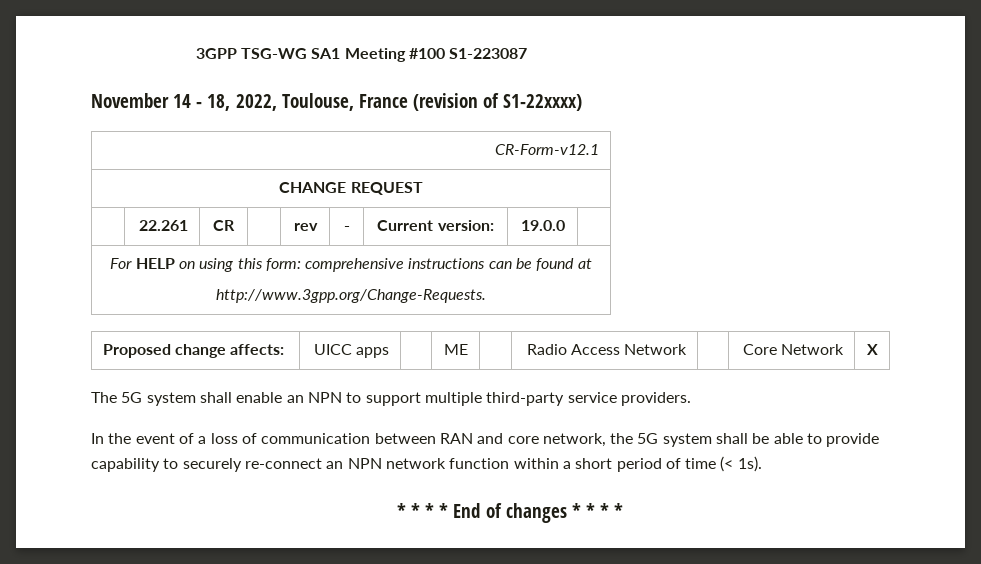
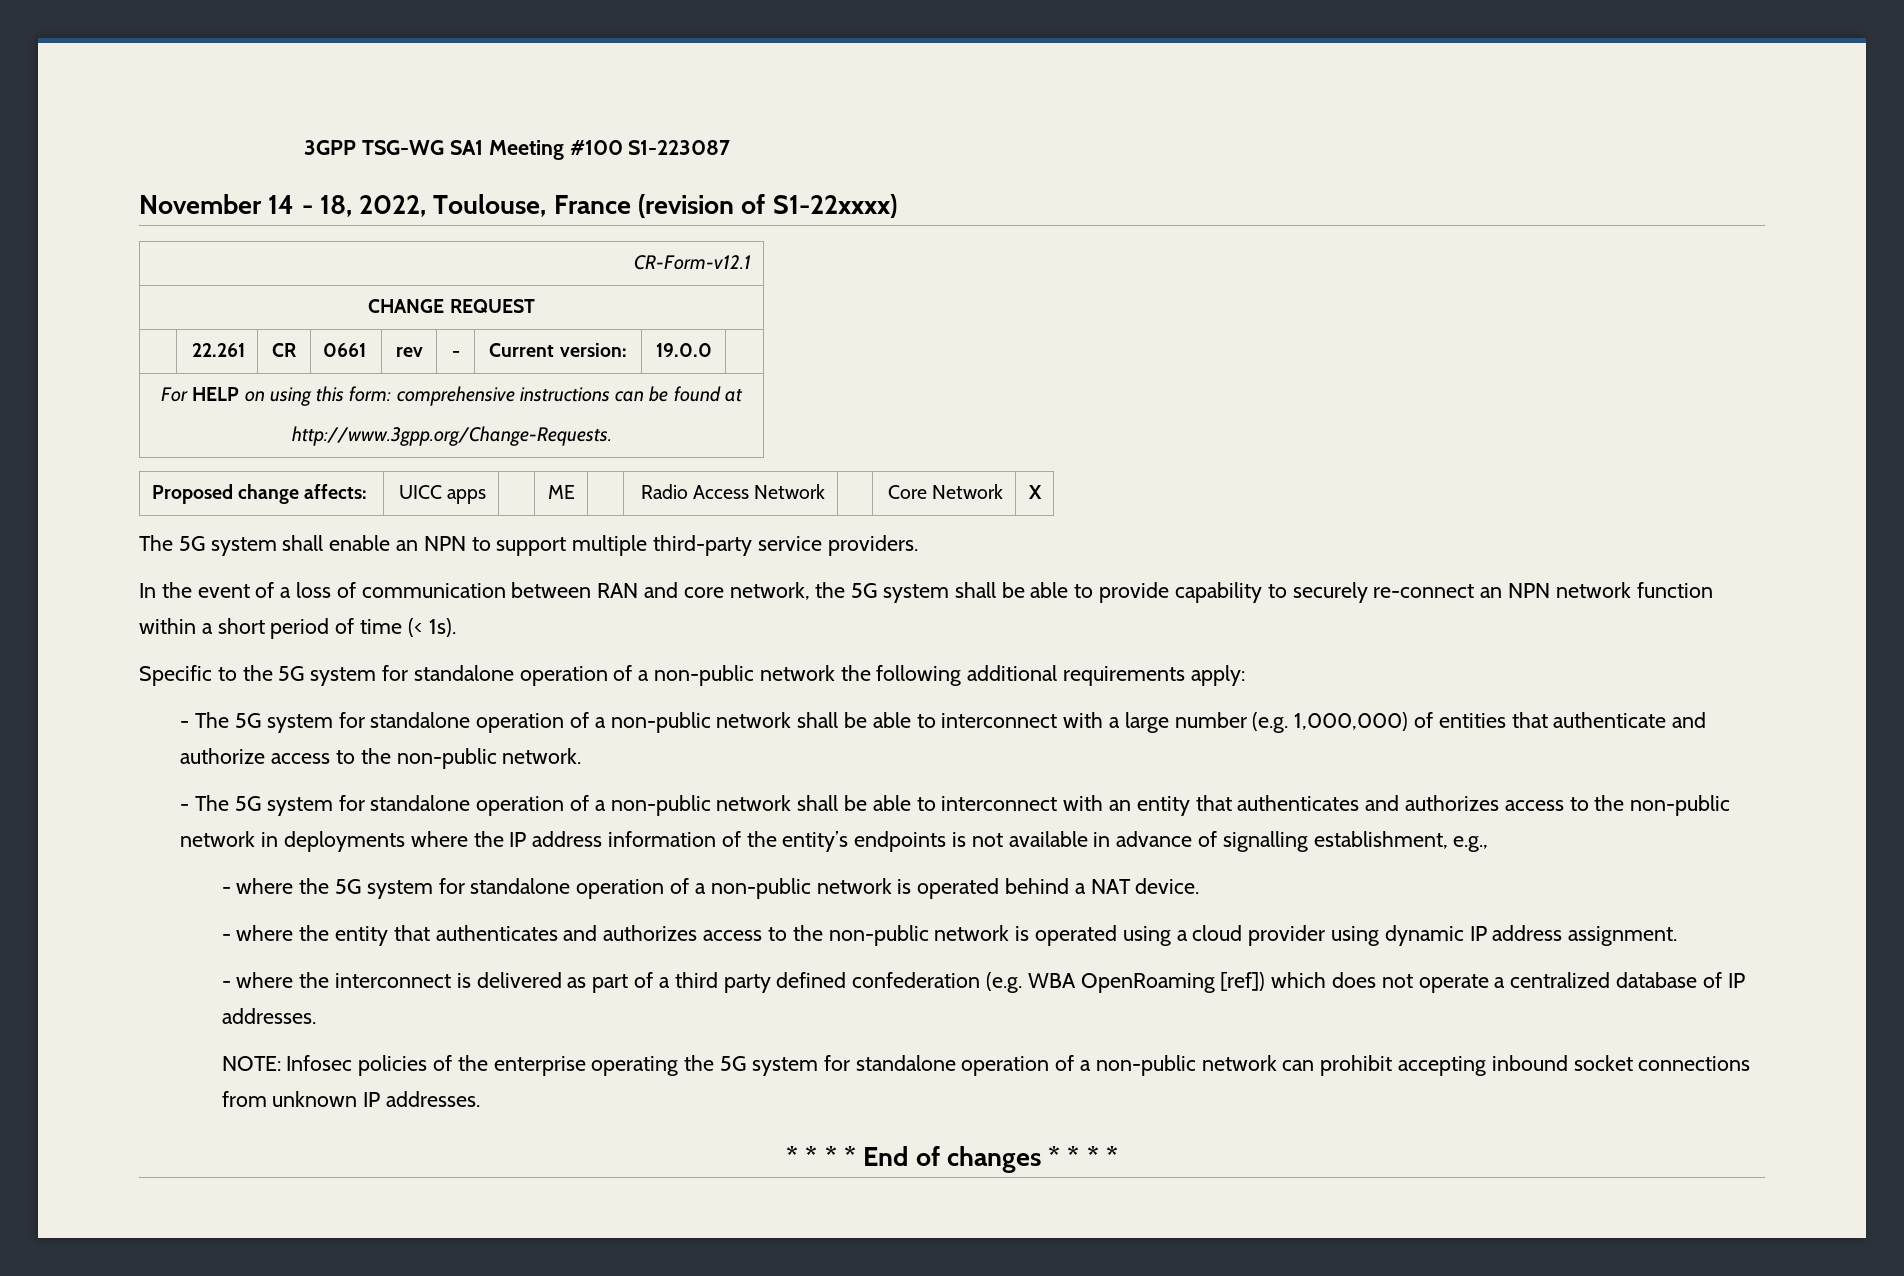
- | 22.261 | CR | | rev | - | Current version: | 19.0.0 |
+ | 22.261 | CR | 0661 | rev | - | Current version: | 19.0.0 |
+ Specific to the 5G system for standalone operation of a non-public network the following additional requirements apply:
+ - The 5G system for standalone operation of a non-public network shall be able to interconnect with a large number (e.g. 1,000,000) of entities that authenticate and authorize access to the non-public network.
+ - The 5G system for standalone operation of a non-public network shall be able to interconnect with an entity that authenticates and authorizes access to the non-public network in deployments where the IP address information of the entity’s endpoints is not available in advance of signalling establishment, e.g.,
+ - where the 5G system for standalone operation of a non-public network is operated behind a NAT device.
+ - where the entity that authenticates and authorizes access to the non-public network is operated using a cloud provider using dynamic IP address assignment.
+ - where the interconnect is delivered as part of a third party defined confederation (e.g. WBA OpenRoaming [ref]) which does not operate a centralized database of IP addresses.
+ NOTE: Infosec policies of the enterprise operating the 5G system for standalone operation of a non-public network can prohibit accepting inbound socket connections from unknown IP addresses.

